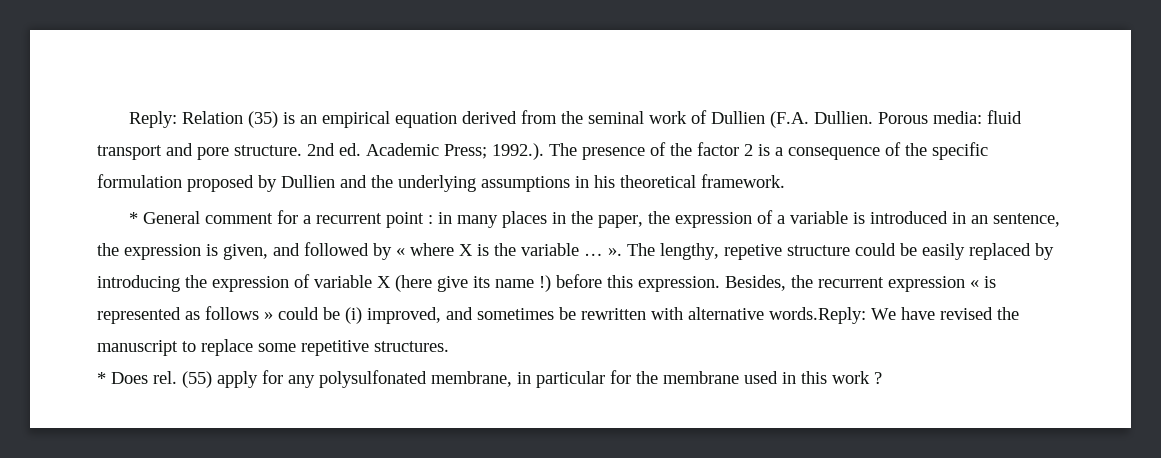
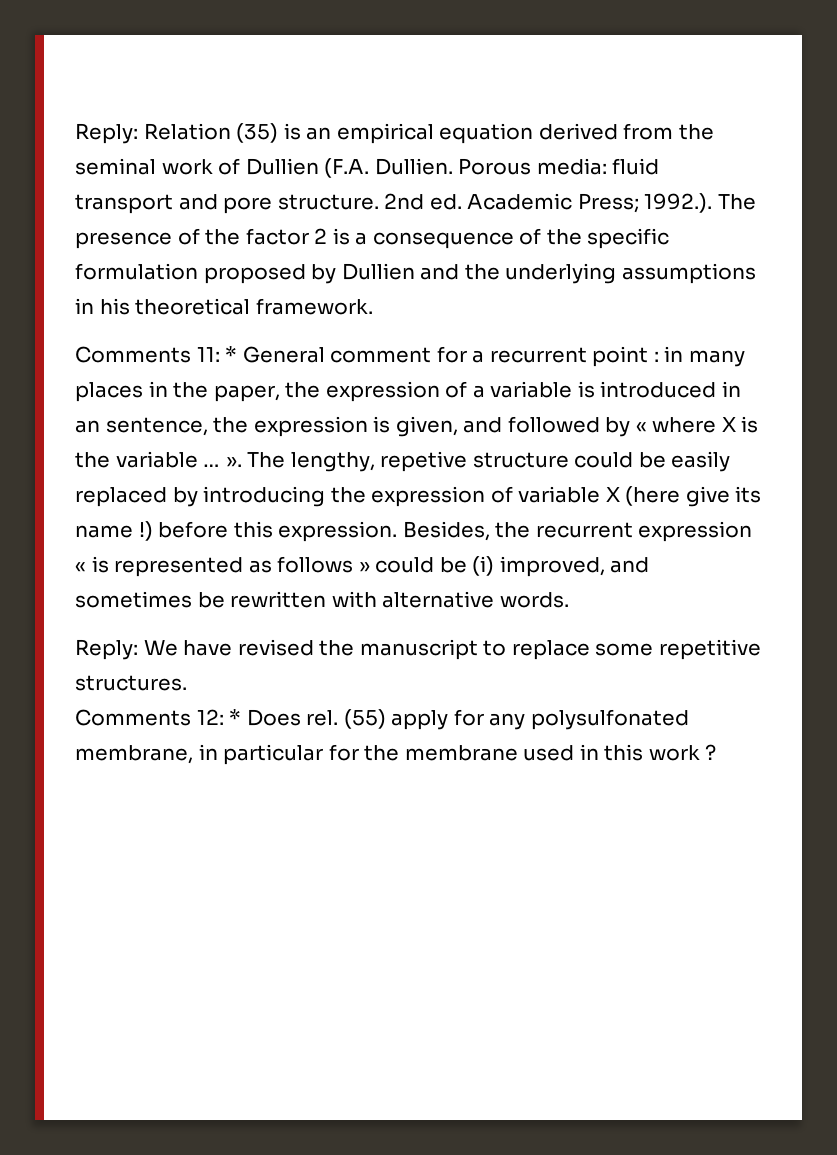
- * General comment for a recurrent point : in many places in the paper, the expression of a variable is introduced in an sentence, the expression is given, and followed by « where X is the variable … ».
+ Comments 11: * General comment for a recurrent point : in many places in the paper, the expression of a variable is introduced in an sentence, the expression is given, and followed by « where X is the variable … ».
- Besides, the recurrent expression « is represented as follows » could be (i) improved, and sometimes be rewritten with alternative words.Reply: We have revised the manuscript to replace some repetitive structures.
+ Besides, the recurrent expression « is represented as follows » could be (i) improved, and sometimes be rewritten with alternative words.
+ Reply: We have revised the manuscript to replace some repetitive structures.
- * Does rel.
+ Comments 12: * Does rel.

